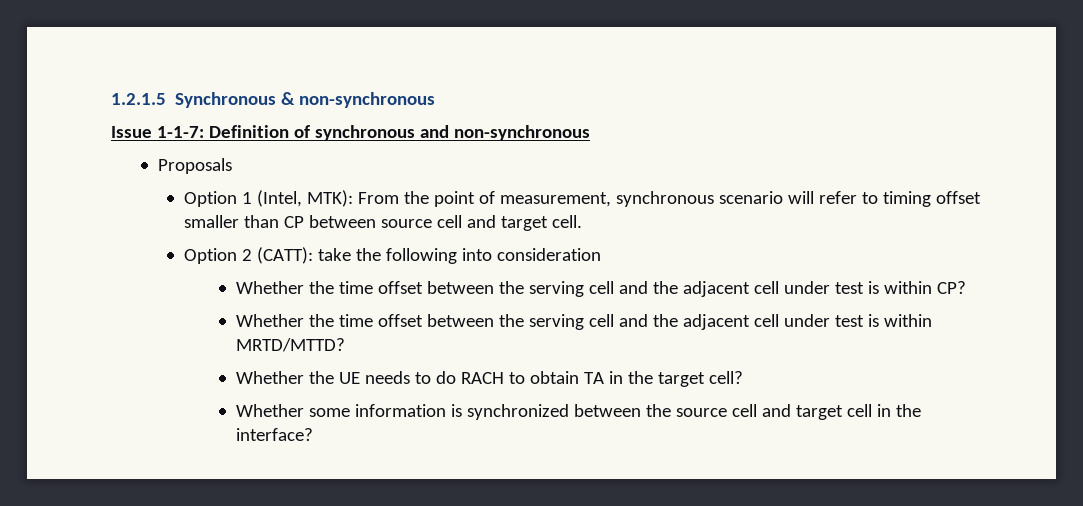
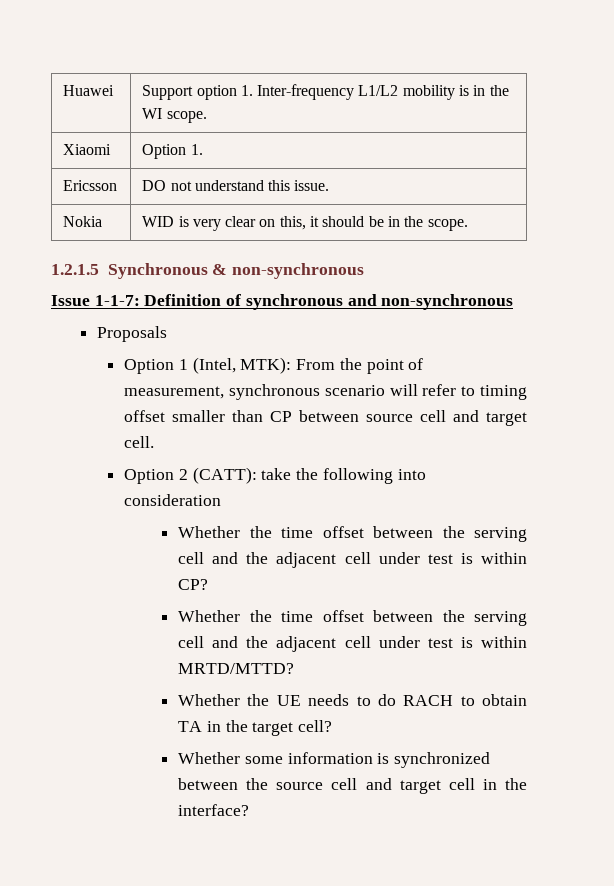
+ Huawei | Support option 1. Inter-frequency L1/L2 mobility is in the WI scope.
+ Xiaomi | Option 1.
+ Ericsson | DO not understand this issue.
+ Nokia | WID is very clear on this, it should be in the scope.

